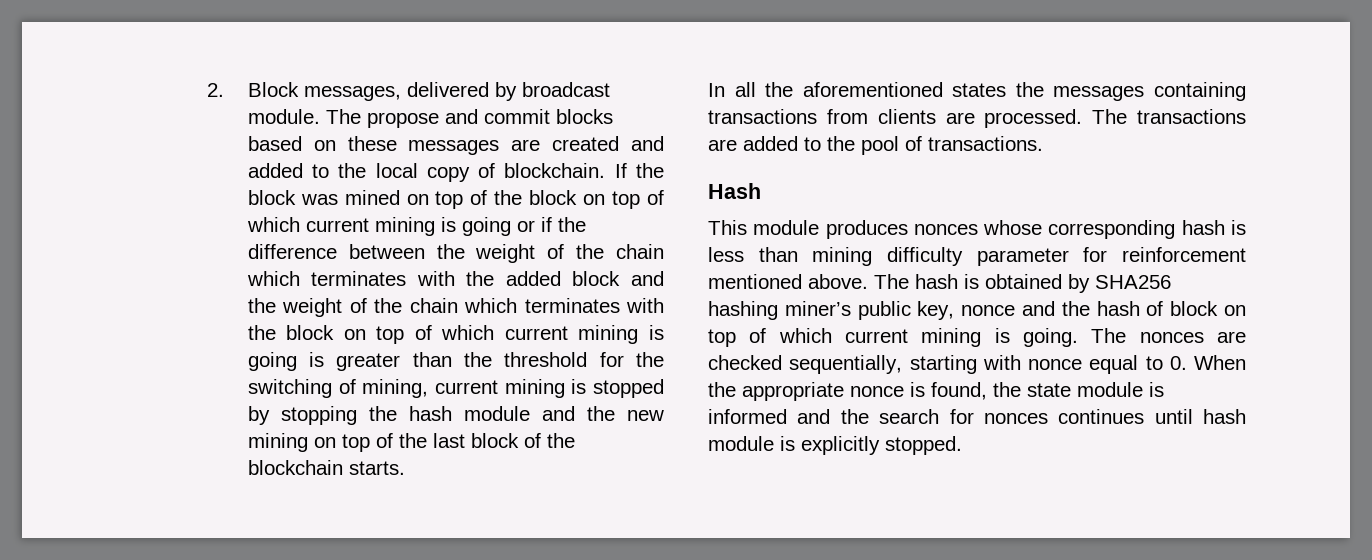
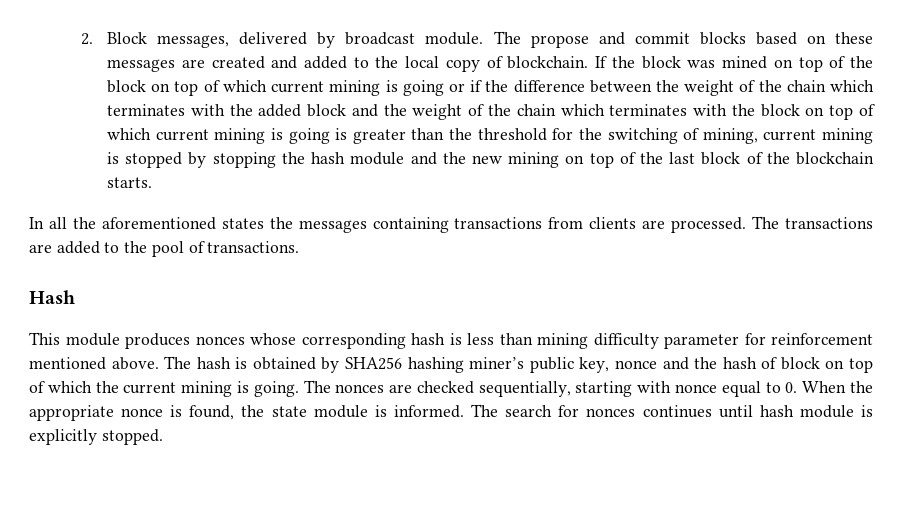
- The hash is obtained by SHA256 hashing miner’s public key, nonce and the hash of block on top of which current mining is going.
+ The hash is obtained by SHA256 hashing miner’s public key, nonce and the hash of block on top of which the current mining is going.
- The nonces are checked sequentially, starting with nonce equal to 0. When the appropriate nonce is found, the state module is informed and the search for nonces continues until hash module is explicitly stopped.
+ The nonces are checked sequentially, starting with nonce equal to 0. When the appropriate nonce is found, the state module is informed. The search for nonces continues until hash module is explicitly stopped.

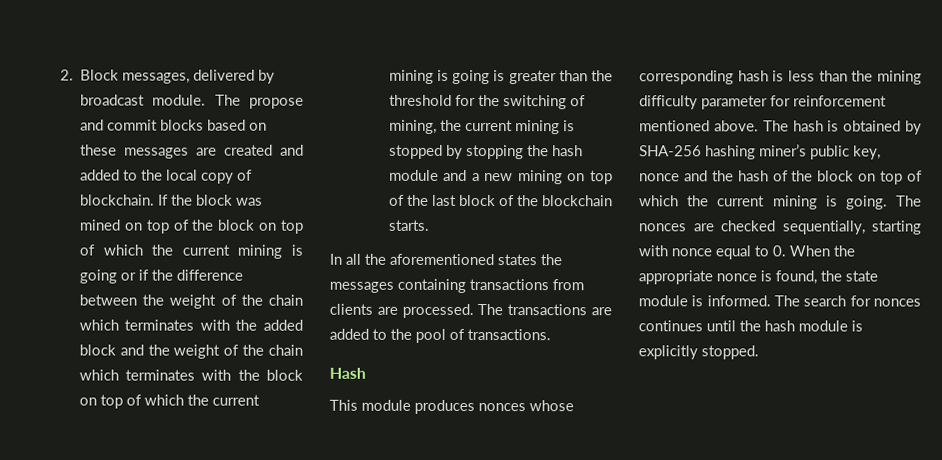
- If the block was mined on top of the block on top of which current mining is going or if the difference between the weight of the chain which terminates with the added block and the weight of the chain which terminates with the block on top of which current mining is going is greater than the threshold for the switching of mining, current mining is stopped by stopping the hash module and the new mining on top of the last block of the blockchain starts.
+ If the block was mined on top of the block on top of which the current mining is going or if the difference between the weight of the chain which terminates with the added block and the weight of the chain which terminates with the block on top of which the current mining is going is greater than the threshold for the switching of mining, the current mining is stopped by stopping the hash module and a new mining on top of the last block of the blockchain starts.
- This module produces nonces whose corresponding hash is less than mining difficulty parameter for reinforcement mentioned above.
+ This module produces nonces whose corresponding hash is less than the mining difficulty parameter for reinforcement mentioned above.
- The hash is obtained by SHA256 hashing miner’s public key, nonce and the hash of block on top of which the current mining is going.
+ The hash is obtained by SHA-256 hashing miner’s public key, nonce and the hash of the block on top of which the current mining is going.
- The search for nonces continues until hash module is explicitly stopped.
+ The search for nonces continues until the hash module is explicitly stopped.

